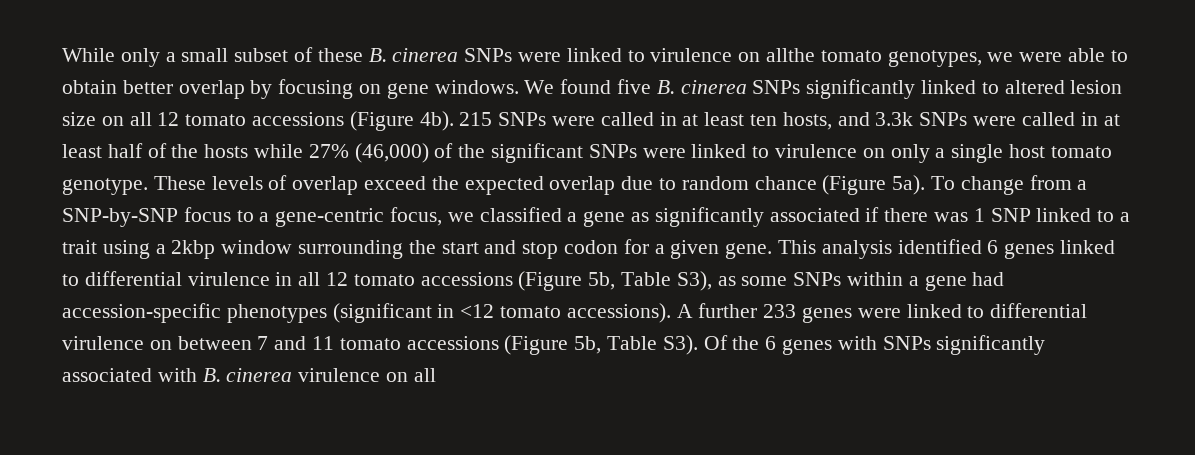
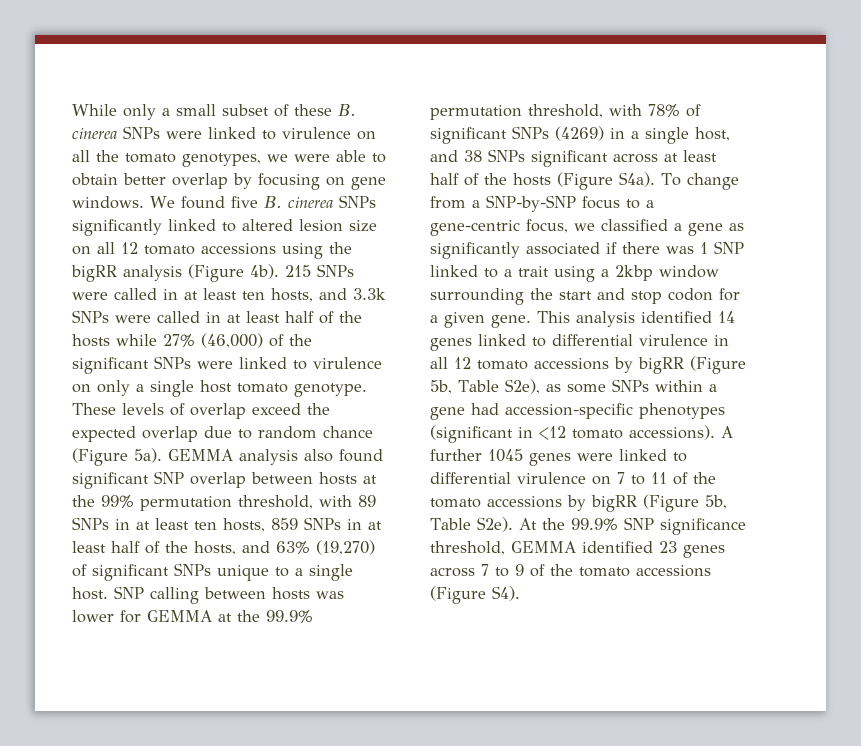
- While only a small subset of these B. cinerea SNPs were linked to virulence on allthe tomato genotypes, we were able to obtain better overlap by focusing on gene windows.
+ While only a small subset of these B. cinerea SNPs were linked to virulence on all the tomato genotypes, we were able to obtain better overlap by focusing on gene windows.
- We found five B. cinerea SNPs significantly linked to altered lesion size on all 12 tomato accessions (Figure 4b).
+ We found five B. cinerea SNPs significantly linked to altered lesion size on all 12 tomato accessions using the bigRR analysis (Figure 4b).
+ GEMMA analysis also found significant SNP overlap between hosts at the 99% permutation threshold, with 89 SNPs in at least ten hosts, 859 SNPs in at least half of the hosts, and 63% (19,270) of significant SNPs unique to a single host. SNP calling between hosts was lower for GEMMA at the 99.9% permutation threshold, with 78% of significant SNPs (4269) in a single host, and 38 SNPs significant across at least half of the hosts (Figure S4a).
- This analysis identified 6 genes linked to differential virulence in all 12 tomato accessions (Figure 5b, Table S3), as some SNPs within a gene had accession-specific phenotypes (significant in <12 tomato accessions).
+ This analysis identified 14 genes linked to differential virulence in all 12 tomato accessions by bigRR (Figure 5b, Table S2e), as some SNPs within a gene had accession-specific phenotypes (significant in <12 tomato accessions).
- A further 233 genes were linked to differential virulence on between 7 and 11 tomato accessions (Figure 5b, Table S3). Of the 6 genes with SNPs significantly associated with B. cinerea virulence on all
+ A further 1045 genes were linked to differential virulence on 7 to 11 of the tomato accessions by bigRR (Figure 5b, Table S2e). At the 99.9% SNP significance threshold, GEMMA identified 23 genes across 7 to 9 of the tomato accessions (Figure S4).

